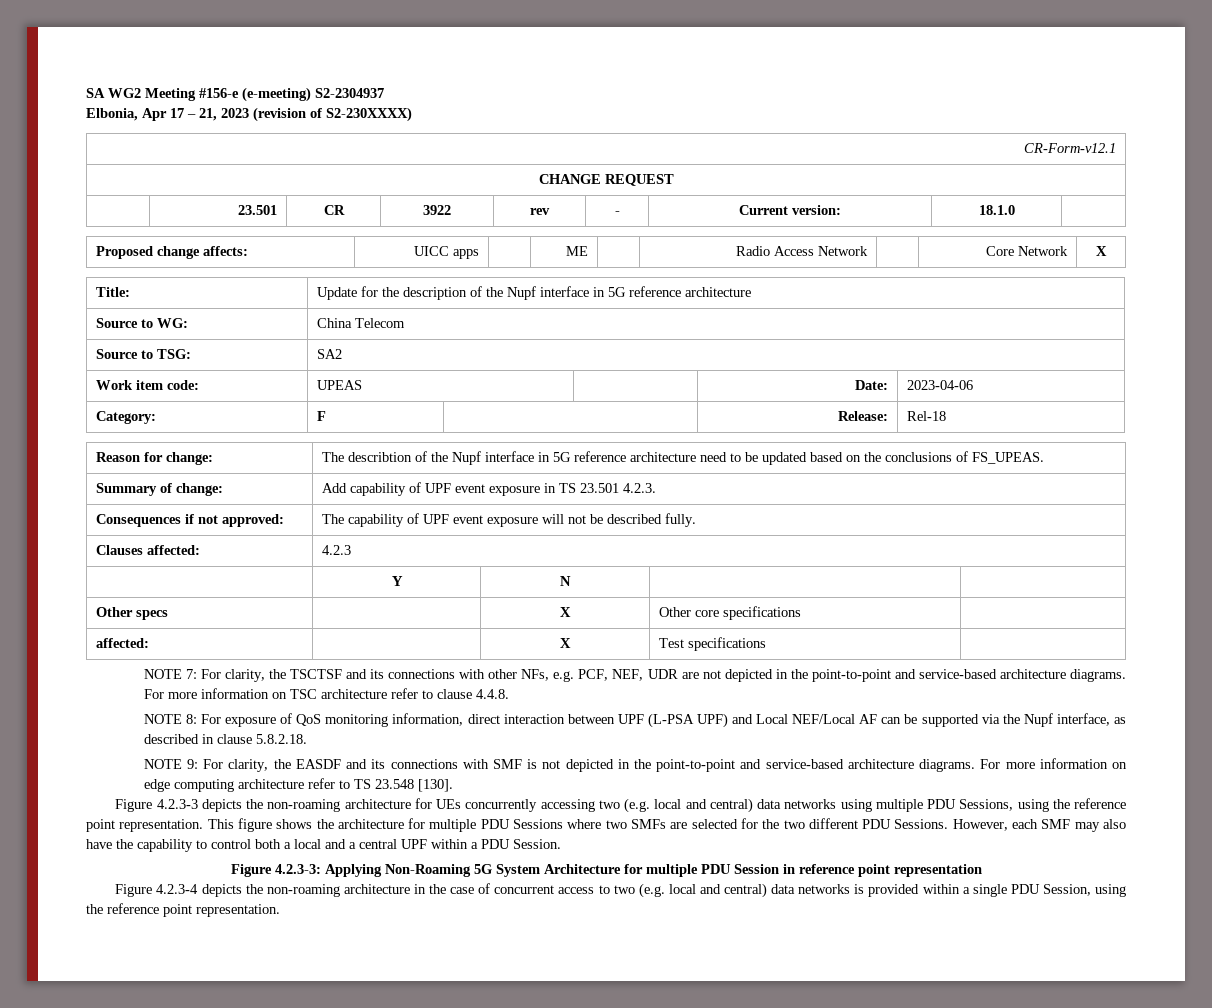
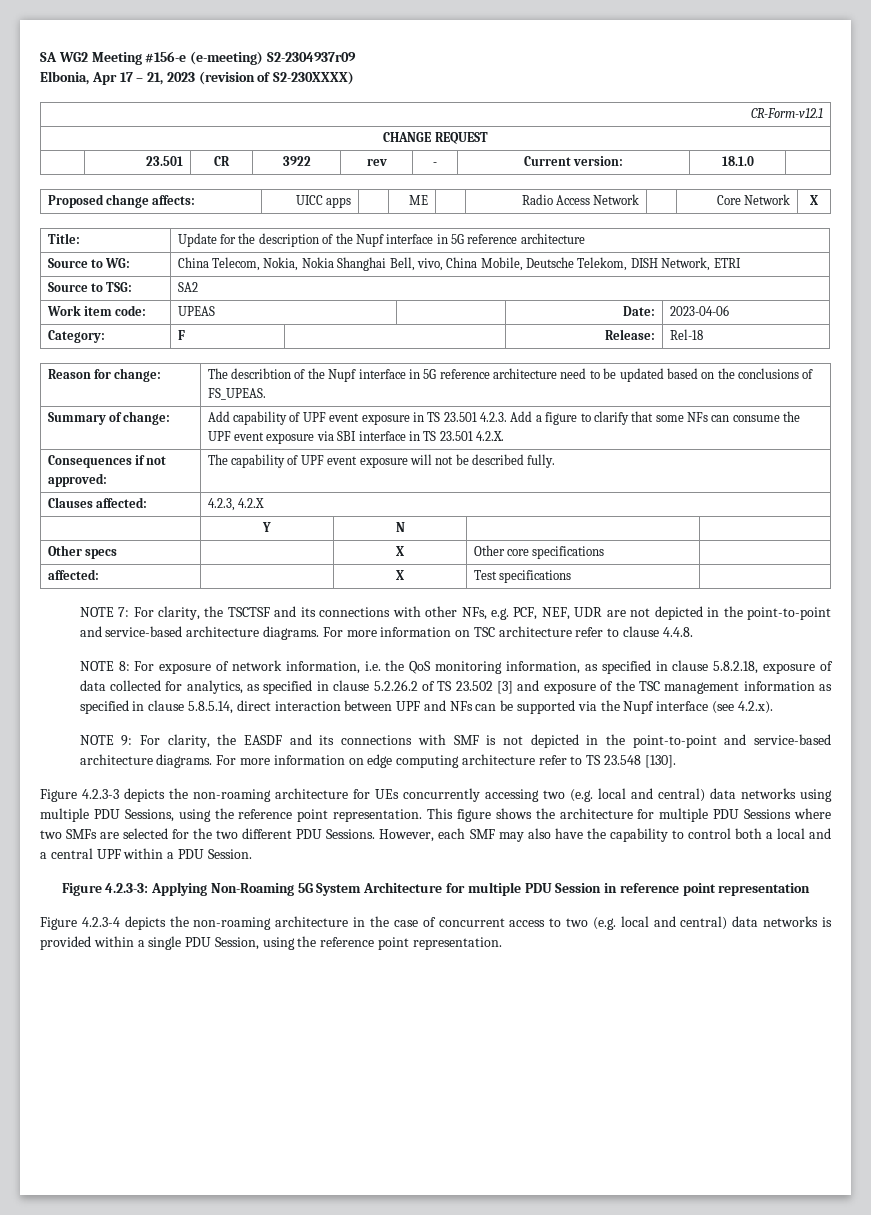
- SA WG2 Meeting #156-e (e-meeting) S2-2304937
+ SA WG2 Meeting #156-e (e-meeting) S2-2304937r09
- Source to WG: | China Telecom
+ Source to WG: | China Telecom, Nokia, Nokia Shanghai Bell, vivo, China Mobile, Deutsche Telekom, DISH Network, ETRI
- Summary of change: | Add capability of UPF event exposure in TS 23.501 4.2.3.
+ Summary of change: | Add capability of UPF event exposure in TS 23.501 4.2.3. Add a figure to clarify that some NFs can consume the UPF event exposure via SBI interface in TS 23.501 4.2.X.
- Clauses affected: | 4.2.3
+ Clauses affected: | 4.2.3, 4.2.X
- NOTE 8: For exposure of QoS monitoring information, direct interaction between UPF (L-PSA UPF) and Local NEF/Local AF can be supported via the Nupf interface, as described in clause 5.8.2.18.
+ NOTE 8: For exposure of network information, i.e. the QoS monitoring information, as specified in clause 5.8.2.18, exposure of data collected for analytics, as specified in clause 5.2.26.2 of TS 23.502 [3] and exposure of the TSC management information as specified in clause 5.8.5.14, direct interaction between UPF and NFs can be supported via the Nupf interface (see 4.2.x).

